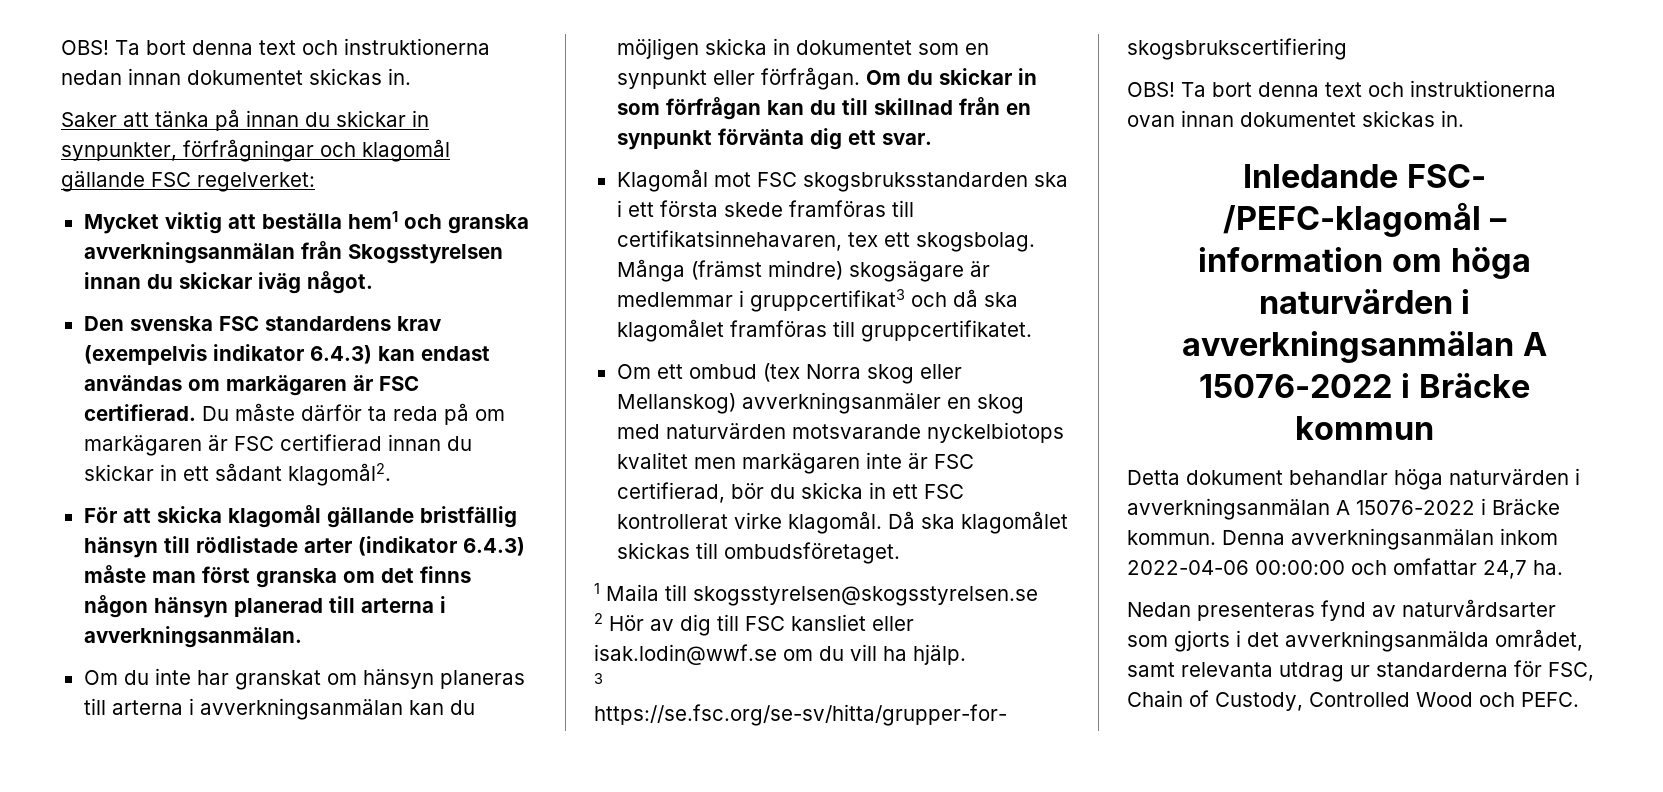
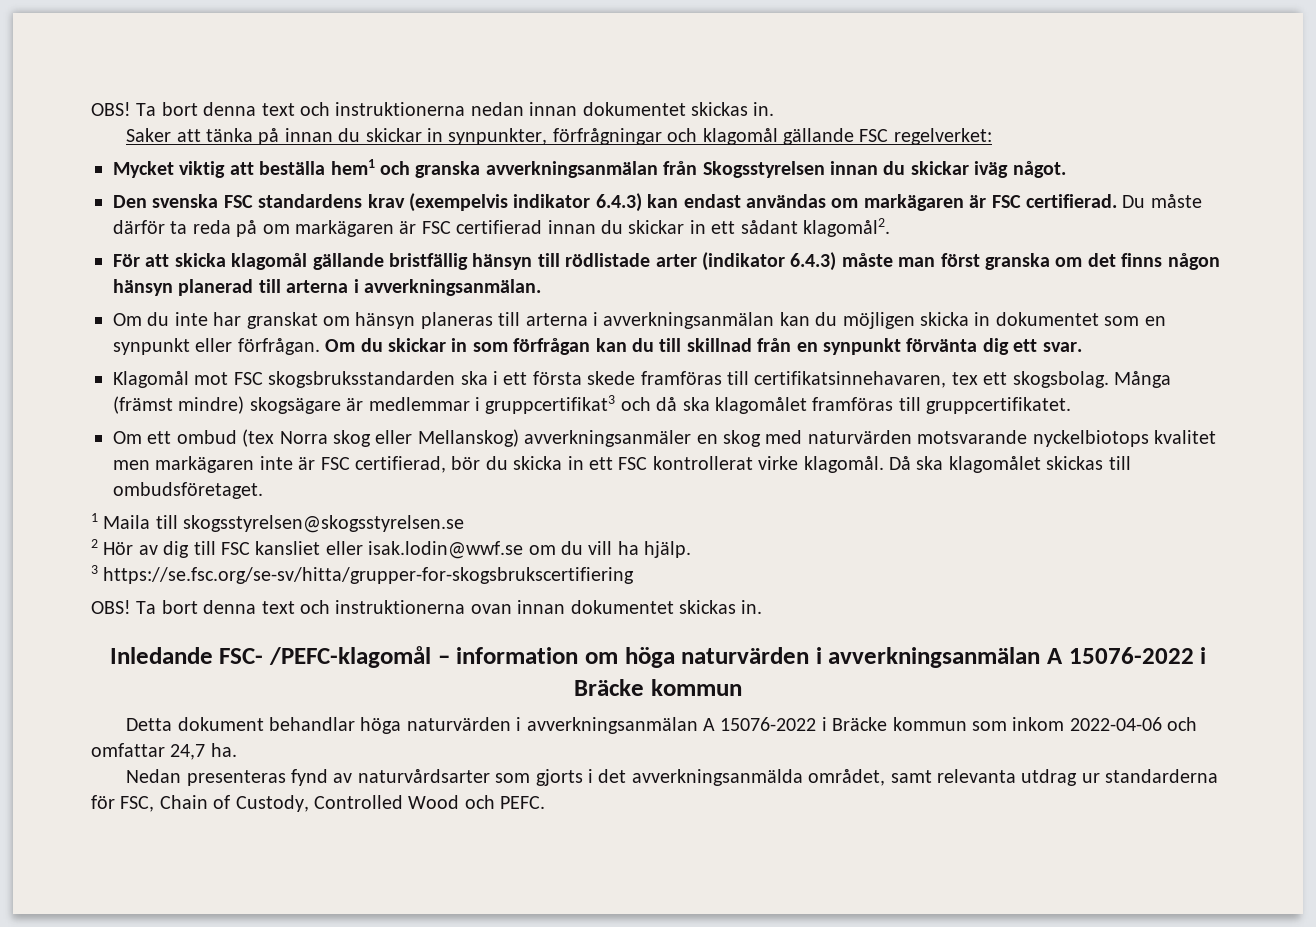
- Detta dokument behandlar höga naturvärden i avverkningsanmälan A 15076-2022 i Bräcke kommun. Denna avverkningsanmälan inkom 2022-04-06 00:00:00 och omfattar 24,7 ha.
+ Detta dokument behandlar höga naturvärden i avverkningsanmälan A 15076-2022 i Bräcke kommun som inkom 2022-04-06 och omfattar 24,7 ha.

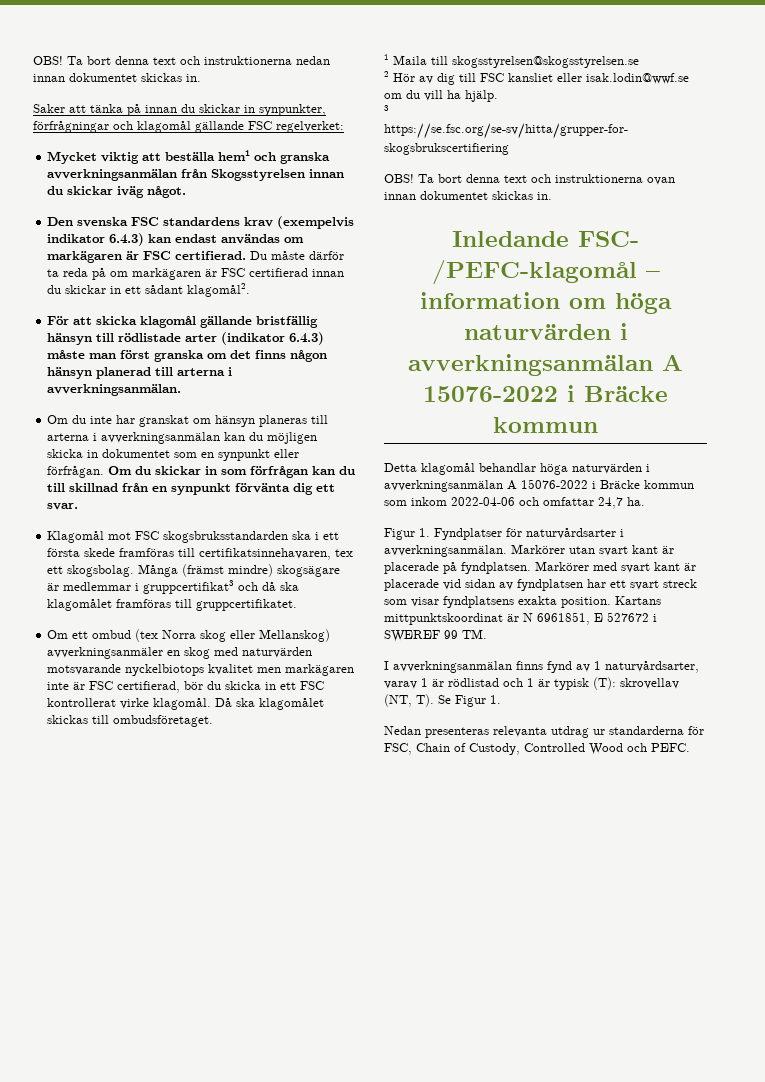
- Detta dokument behandlar höga naturvärden i avverkningsanmälan A 15076-2022 i Bräcke kommun som inkom 2022-04-06 och omfattar 24,7 ha.
+ Detta klagomål behandlar höga naturvärden i avverkningsanmälan A 15076-2022 i Bräcke kommun som inkom 2022-04-06 och omfattar 24,7 ha.
- Nedan presenteras fynd av naturvårdsarter som gjorts i det avverkningsanmälda området, samt relevanta utdrag ur standarderna för FSC, Chain of Custody, Controlled Wood och PEFC.
+ Figur 1. Fyndplatser för naturvårdsarter i avverkningsanmälan. Markörer utan svart kant är placerade på fyndplatsen. Markörer med svart kant är placerade vid sidan av fyndplatsen har ett svart streck som visar fyndplatsens exakta position. Kartans mittpunktskoordinat är N 6961851, E 527672 i SWEREF 99 TM.
+ I avverkningsanmälan finns fynd av 1 naturvårdsarter, varav 1 är rödlistad och 1 är typisk (T): skrovellav (NT, T). Se Figur 1.
+ Nedan presenteras relevanta utdrag ur standarderna för FSC, Chain of Custody, Controlled Wood och PEFC.

